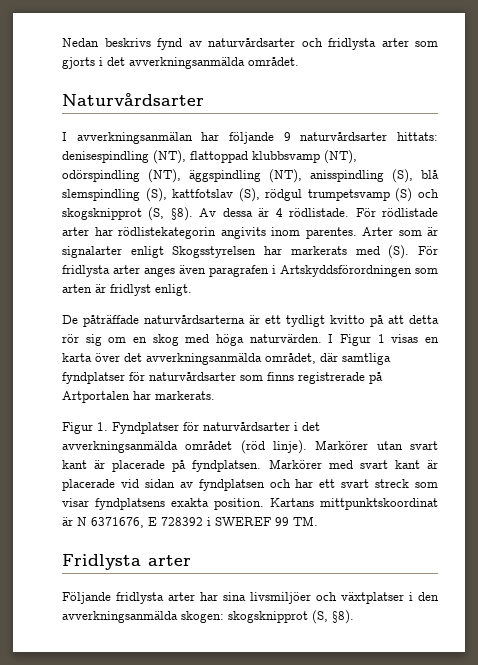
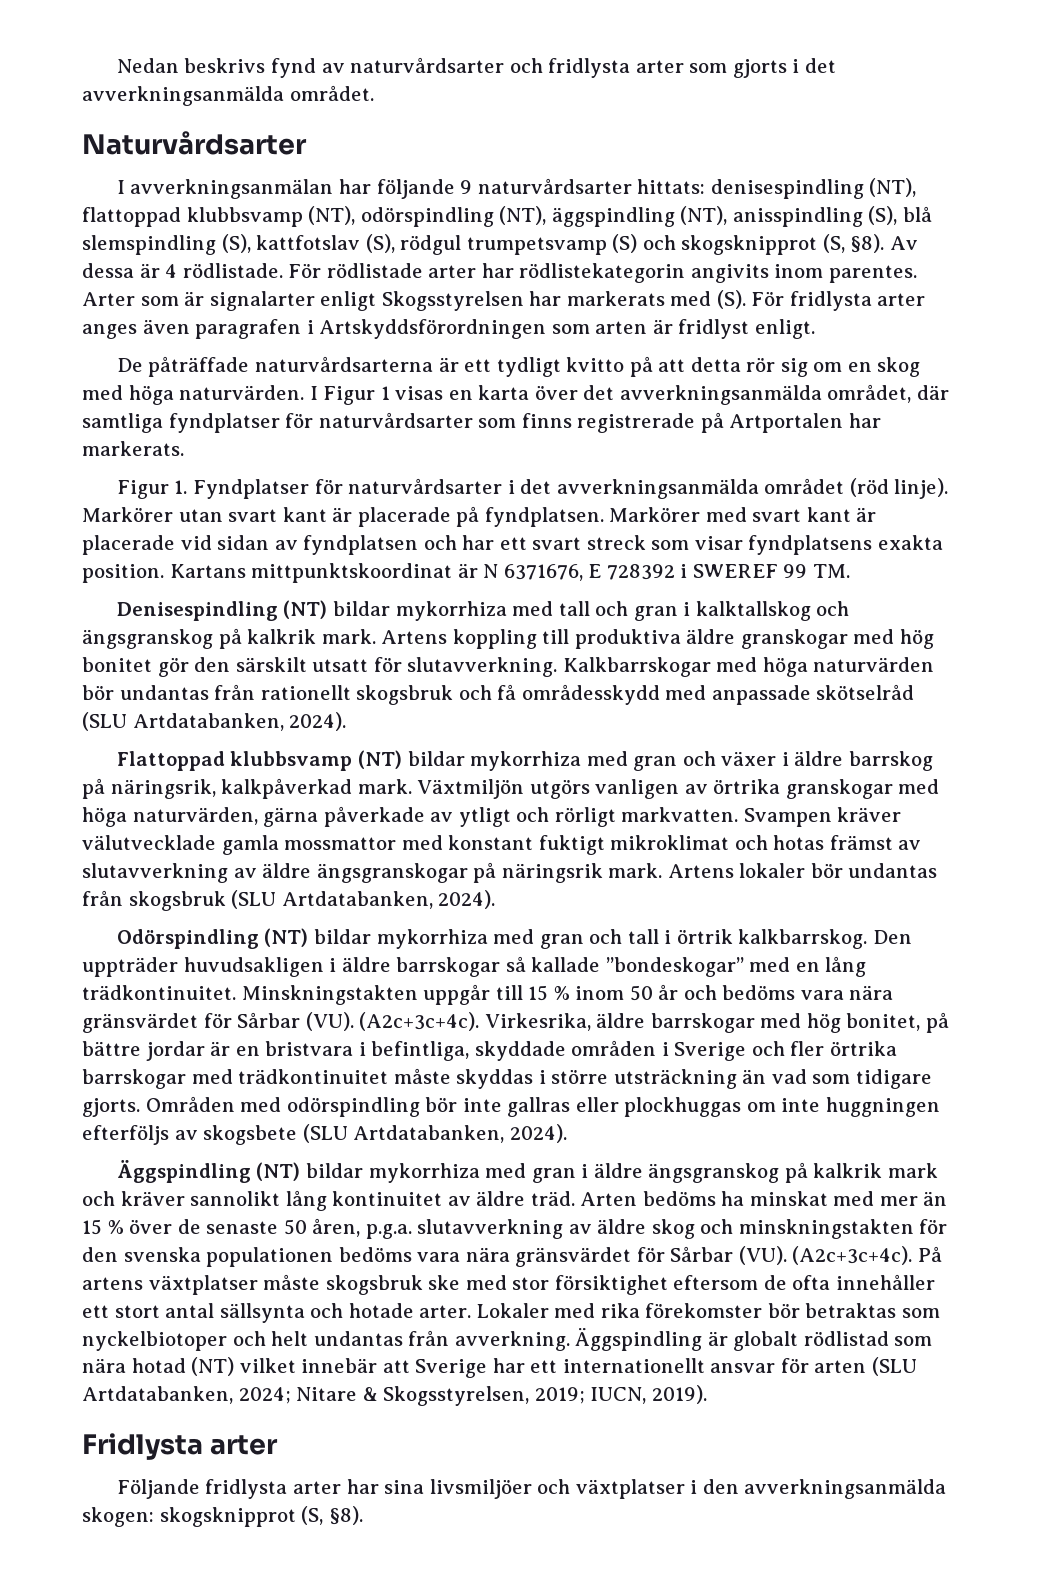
+ Denisespindling (NT) bildar mykorrhiza med tall och gran i kalktallskog och ängsgranskog på kalkrik mark. Artens koppling till produktiva äldre granskogar med hög bonitet gör den särskilt utsatt för slutavverkning. Kalkbarrskogar med höga naturvärden bör undantas från rationellt skogsbruk och få områdesskydd med anpassade skötselråd (SLU Artdatabanken, 2024).
+ Flattoppad klubbsvamp (NT) bildar mykorrhiza med gran och växer i äldre barrskog på näringsrik, kalkpåverkad mark. Växtmiljön utgörs vanligen av örtrika granskogar med höga naturvärden, gärna påverkade av ytligt och rörligt markvatten. Svampen kräver välutvecklade gamla mossmattor med konstant fuktigt mikroklimat och hotas främst av slutavverkning av äldre ängsgranskogar på näringsrik mark. Artens lokaler bör undantas från skogsbruk (SLU Artdatabanken, 2024).
+ Odörspindling (NT) bildar mykorrhiza med gran och tall i örtrik kalkbarrskog. Den uppträder huvudsakligen i äldre barrskogar så kallade ”bondeskogar” med en lång trädkontinuitet. Minskningstakten uppgår till 15 % inom 50 år och bedöms vara nära gränsvärdet för Sårbar (VU). (A2c+3c+4c). Virkesrika, äldre barrskogar med hög bonitet, på bättre jordar är en bristvara i befintliga, skyddade områden i Sverige och fler örtrika barrskogar med trädkontinuitet måste skyddas i större utsträckning än vad som tidigare gjorts. Områden med odörspindling bör inte gallras eller plockhuggas om inte huggningen efterföljs av skogsbete (SLU Artdatabanken, 2024).
+ Äggspindling (NT) bildar mykorrhiza med gran i äldre ängsgranskog på kalkrik mark och kräver sannolikt lång kontinuitet av äldre träd. Arten bedöms ha minskat med mer än 15 % över de senaste 50 åren, p.g.a. slutavverkning av äldre skog och minskningstakten för den svenska populationen bedöms vara nära gränsvärdet för Sårbar (VU). (A2c+3c+4c). På artens växtplatser måste skogsbruk ske med stor försiktighet eftersom de ofta innehåller ett stort antal sällsynta och hotade arter. Lokaler med rika förekomster bör betraktas som nyckelbiotoper och helt undantas från avverkning. Äggspindling är globalt rödlistad som nära hotad (NT) vilket innebär att Sverige har ett internationellt ansvar för arten (SLU Artdatabanken, 2024; Nitare & Skogsstyrelsen, 2019; IUCN, 2019).

